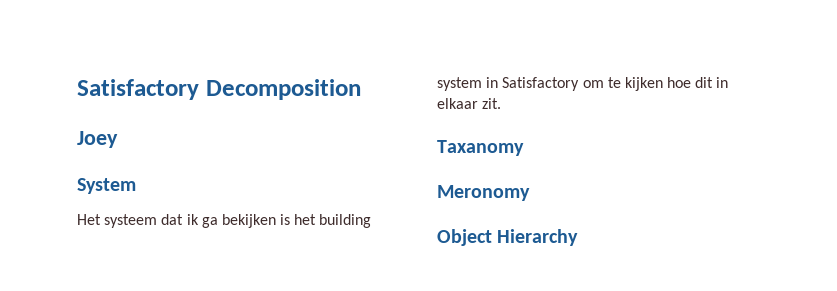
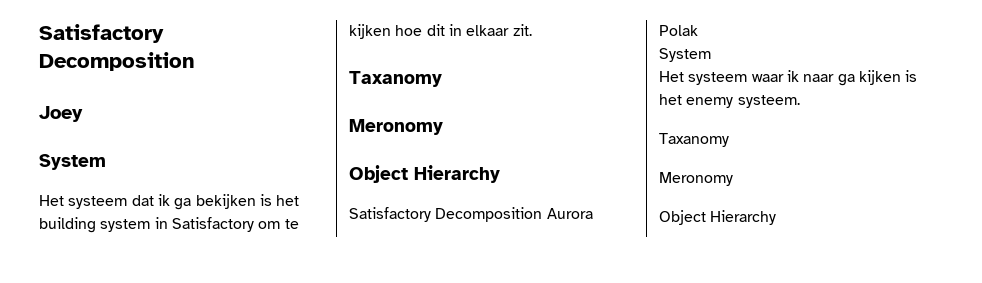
+ Satisfactory Decomposition Aurora Polak
+ System
+ Het systeem waar ik naar ga kijken is het enemy systeem.
+ Taxanomy
+ Meronomy
+ Object Hierarchy

